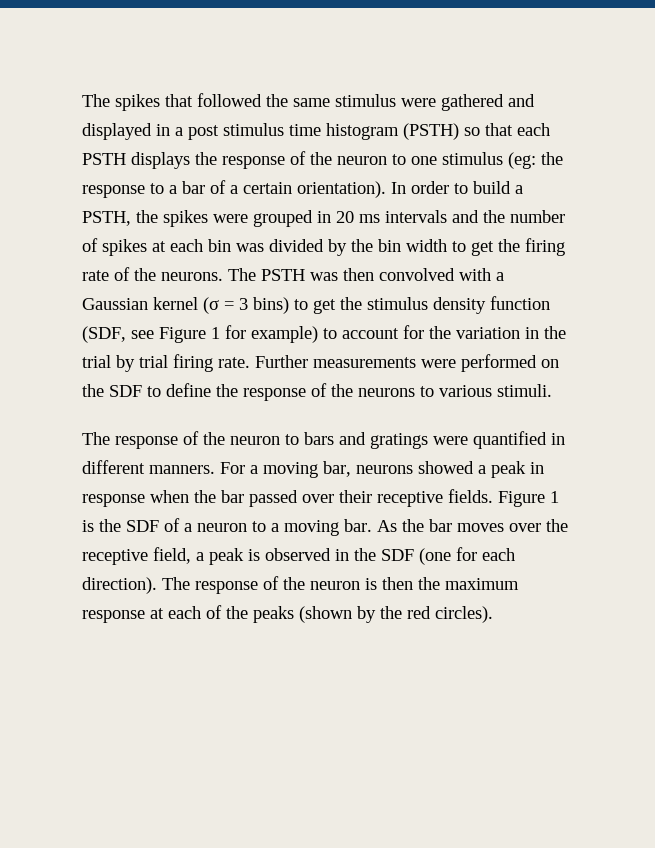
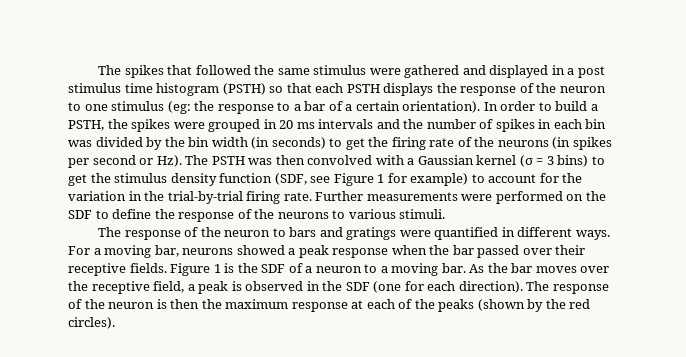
- In order to build a PSTH, the spikes were grouped in 20 ms intervals and the number of spikes at each bin was divided by the bin width to get the firing rate of the neurons. The PSTH was then convolved with a Gaussian kernel (σ = 3 bins) to get the stimulus density function (SDF, see Figure 1 for example) to account for the variation in the trial by trial firing rate.
+ In order to build a PSTH, the spikes were grouped in 20 ms intervals and the number of spikes in each bin was divided by the bin width (in seconds) to get the firing rate of the neurons (in spikes per second or Hz). The PSTH was then convolved with a Gaussian kernel (σ = 3 bins) to get the stimulus density function (SDF, see Figure 1 for example) to account for the variation in the trial-by-trial firing rate.
- The response of the neuron to bars and gratings were quantified in different manners.
+ The response of the neuron to bars and gratings were quantified in different ways.
- For a moving bar, neurons showed a peak in response when the bar passed over their receptive fields.
+ For a moving bar, neurons showed a peak response when the bar passed over their receptive fields.

